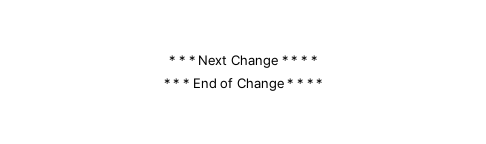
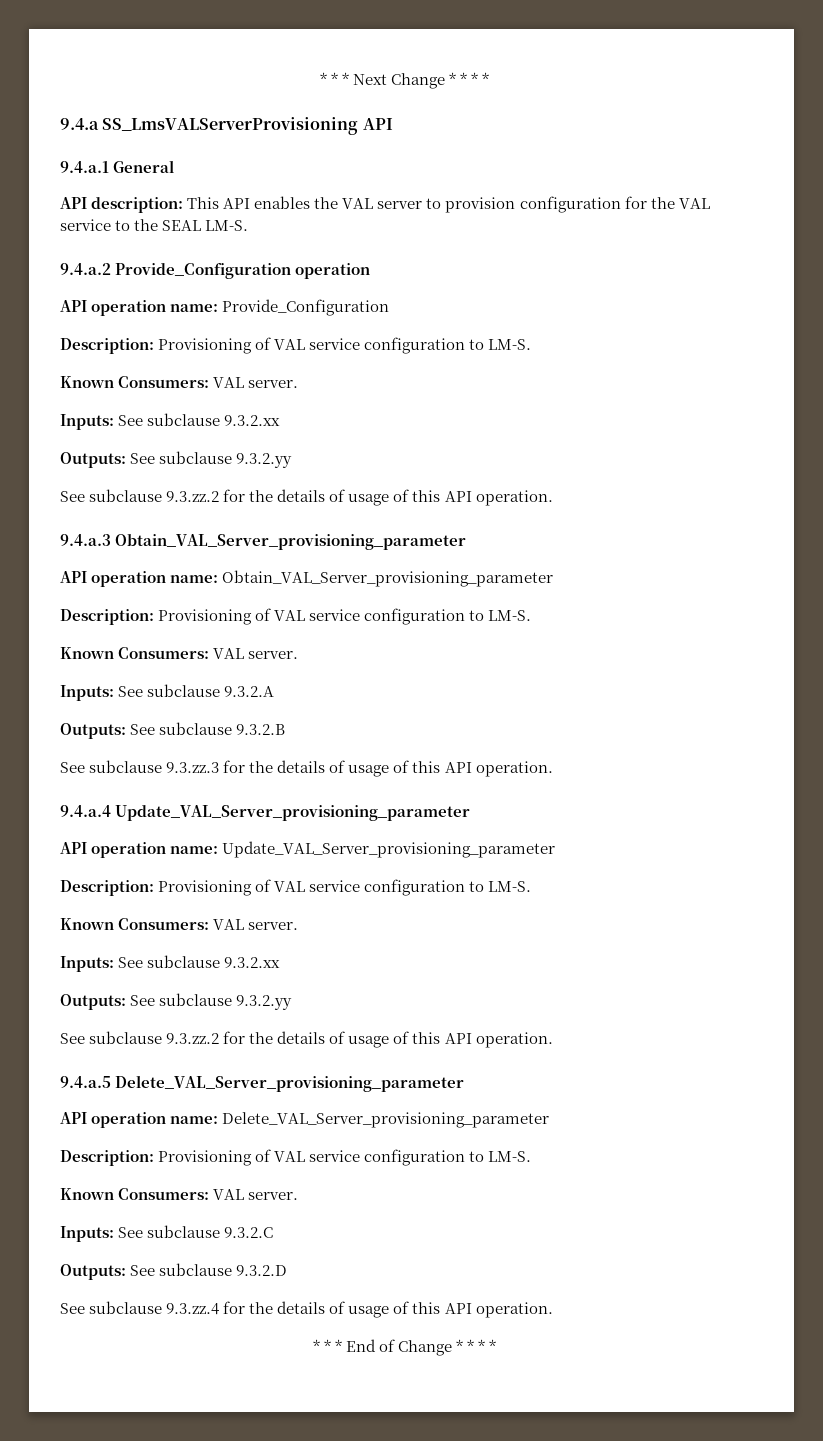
+ 9.4.a SS_LmsVALServerProvisioning API
+ 9.4.a.1 General
+ API description: This API enables the VAL server to provision configuration for the VAL service to the SEAL LM-S.
+ 9.4.a.2 Provide_Configuration operation
+ API operation name: Provide_Configuration
+ Description: Provisioning of VAL service configuration to LM-S.
+ Known Consumers: VAL server.
+ Inputs: See subclause 9.3.2.xx
+ Outputs: See subclause 9.3.2.yy
+ See subclause 9.3.zz.2 for the details of usage of this API operation.
+ 9.4.a.3 Obtain_VAL_Server_provisioning_parameter
+ API operation name: Obtain_VAL_Server_provisioning_parameter
+ Description: Provisioning of VAL service configuration to LM-S.
+ Known Consumers: VAL server.
+ Inputs: See subclause 9.3.2.A
+ Outputs: See subclause 9.3.2.B
+ See subclause 9.3.zz.3 for the details of usage of this API operation.
+ 9.4.a.4 Update_VAL_Server_provisioning_parameter
+ API operation name: Update_VAL_Server_provisioning_parameter
+ Description: Provisioning of VAL service configuration to LM-S.
+ Known Consumers: VAL server.
+ Inputs: See subclause 9.3.2.xx
+ Outputs: See subclause 9.3.2.yy
+ See subclause 9.3.zz.2 for the details of usage of this API operation.
+ 9.4.a.5 Delete_VAL_Server_provisioning_parameter
+ API operation name: Delete_VAL_Server_provisioning_parameter
+ Description: Provisioning of VAL service configuration to LM-S.
+ Known Consumers: VAL server.
+ Inputs: See subclause 9.3.2.C
+ Outputs: See subclause 9.3.2.D
+ See subclause 9.3.zz.4 for the details of usage of this API operation.

